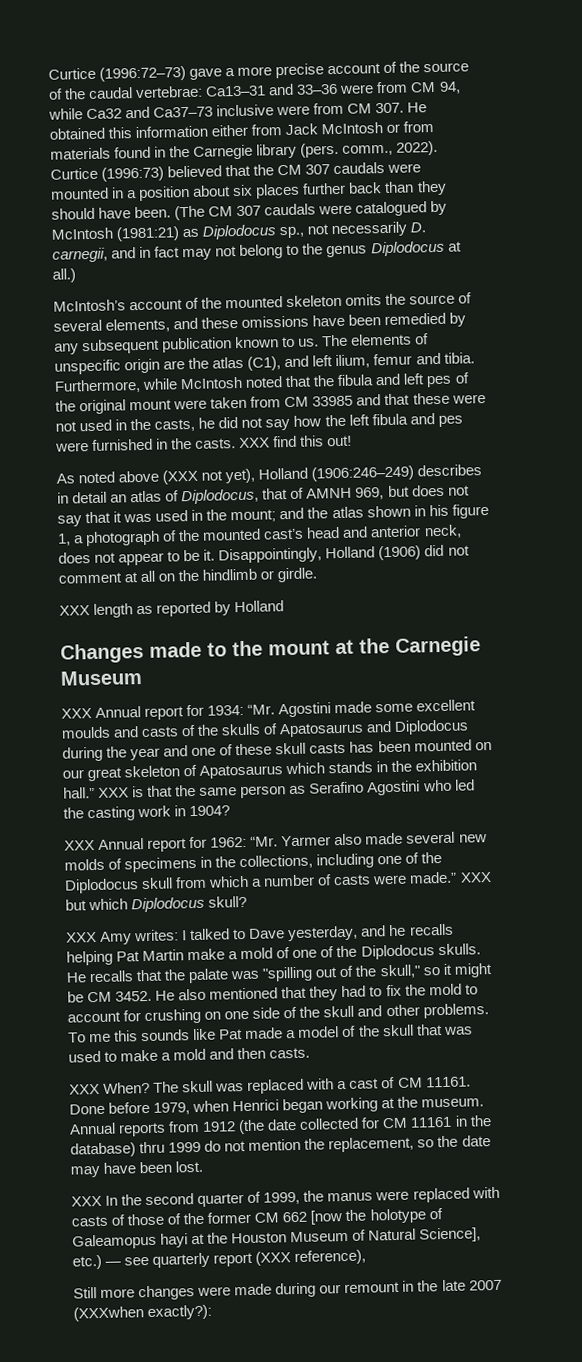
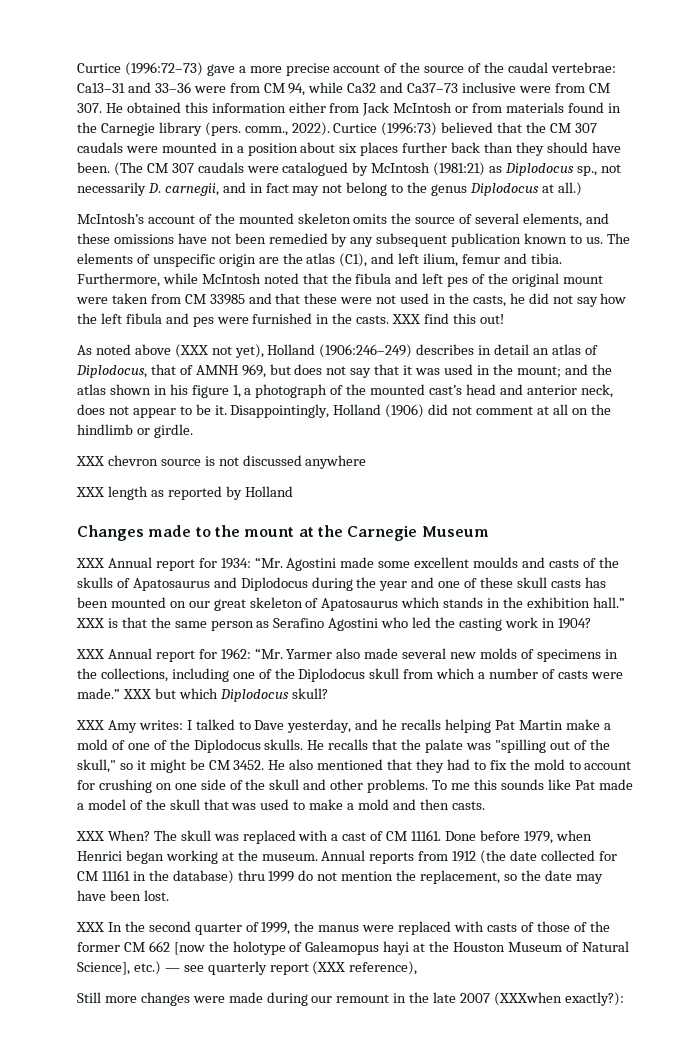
- McIntosh’s account of the mounted skeleton omits the source of several elements, and these omissions have been remedied by any subsequent publication known to us.
+ McIntosh’s account of the mounted skeleton omits the source of several elements, and these omissions have not been remedied by any subsequent publication known to us.
+ XXX chevron source is not discussed anywhere

